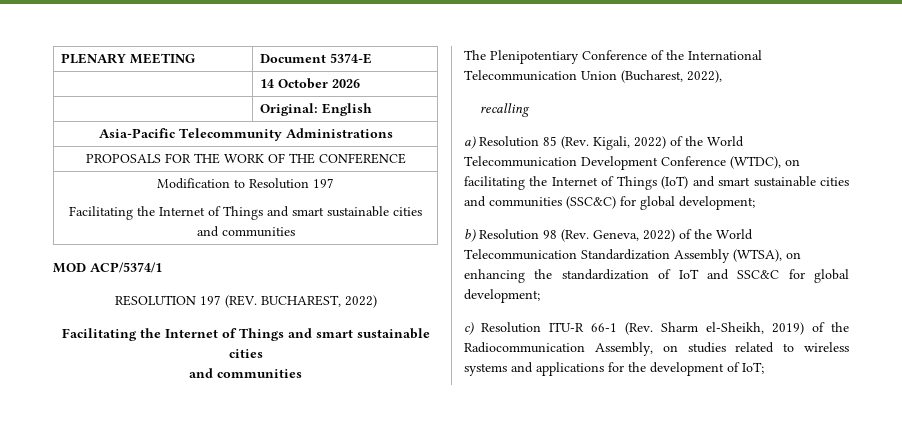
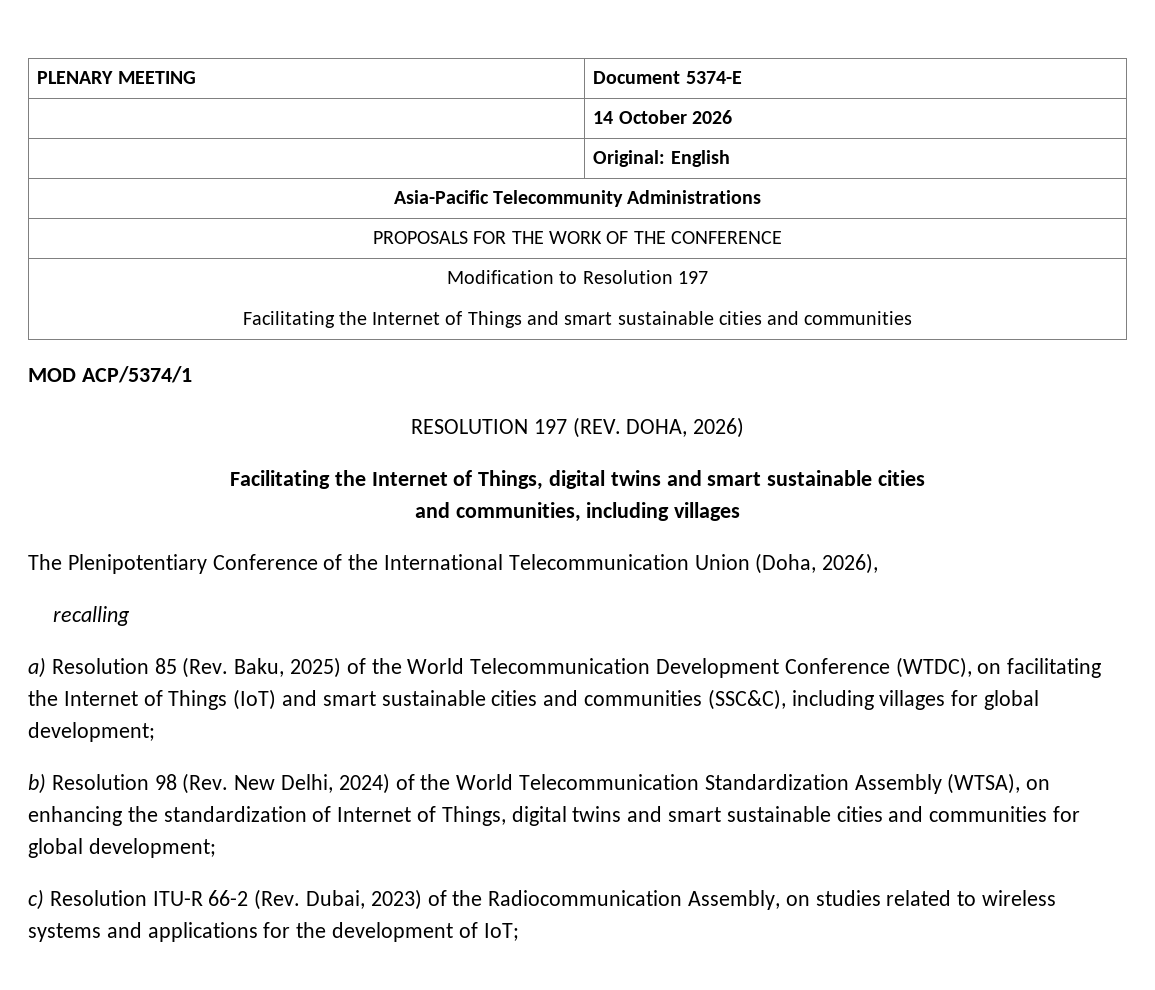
- RESOLUTION 197 (REV. BUCHAREST, 2022)
- Facilitating the Internet of Things and smart sustainable cities
- and communities
+ RESOLUTION 197 (REV. DOHA, 2026)
+ Facilitating the Internet of Things, digital twins and smart sustainable cities
+ and communities, including villages
- The Plenipotentiary Conference of the International Telecommunication Union (Bucharest, 2022),
+ The Plenipotentiary Conference of the International Telecommunication Union (Doha, 2026),
- a) Resolution 85 (Rev. Kigali, 2022) of the World Telecommunication Development Conference (WTDC), on facilitating the Internet of Things (IoT) and smart sustainable cities and communities (SSC&C) for global development;
+ a) Resolution 85 (Rev. Baku, 2025) of the World Telecommunication Development Conference (WTDC), on facilitating the Internet of Things (IoT) and smart sustainable cities and communities (SSC&C), including villages for global development;
- b) Resolution 98 (Rev. Geneva, 2022) of the World Telecommunication Standardization Assembly (WTSA), on enhancing the standardization of IoT and SSC&C for global development;
+ b) Resolution 98 (Rev. New Delhi, 2024) of the World Telecommunication Standardization Assembly (WTSA), on enhancing the standardization of Internet of Things, digital twins and smart sustainable cities and communities for global development;
- c) Resolution ITU-R 66-1 (Rev. Sharm el-Sheikh, 2019) of the Radiocommunication Assembly, on studies related to wireless systems and applications for the development of IoT;
+ c) Resolution ITU-R 66-2 (Rev. Dubai, 2023) of the Radiocommunication Assembly, on studies related to wireless systems and applications for the development of IoT;

